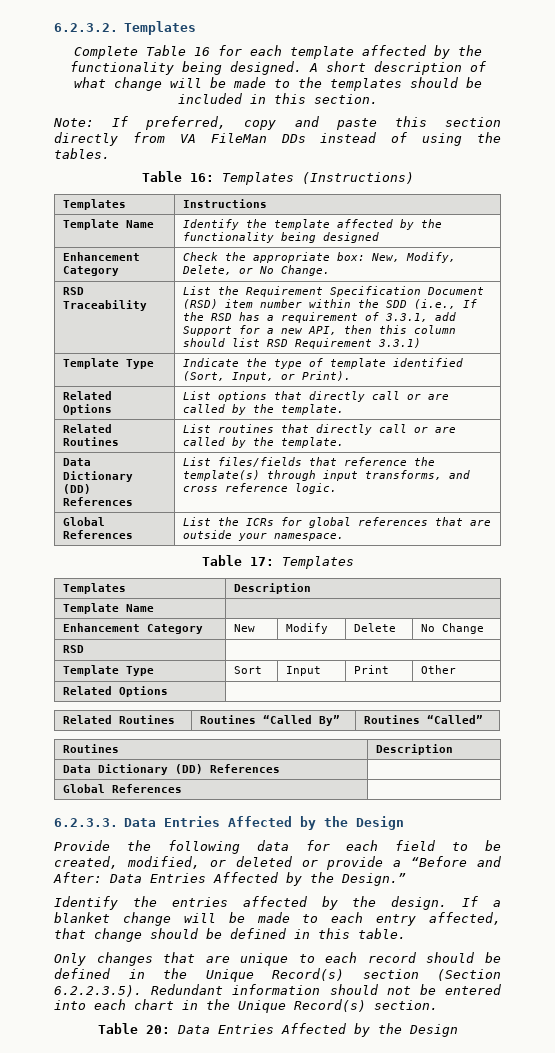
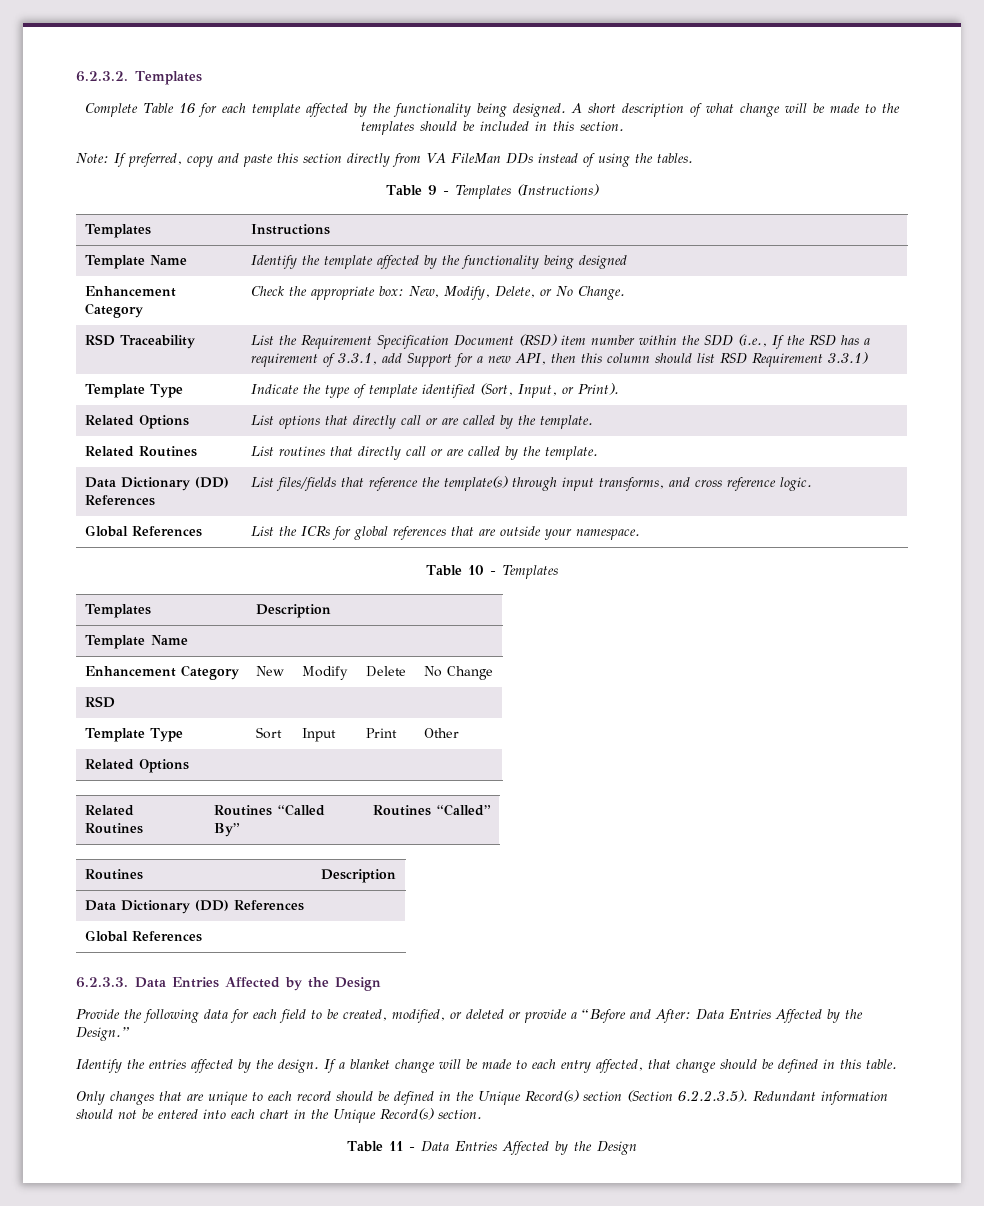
- Table 16: Templates (Instructions)
+ Table 9 - Templates (Instructions)
- Table 17: Templates
+ Table 10 - Templates
- Table 20: Data Entries Affected by the Design
+ Table 11 - Data Entries Affected by the Design

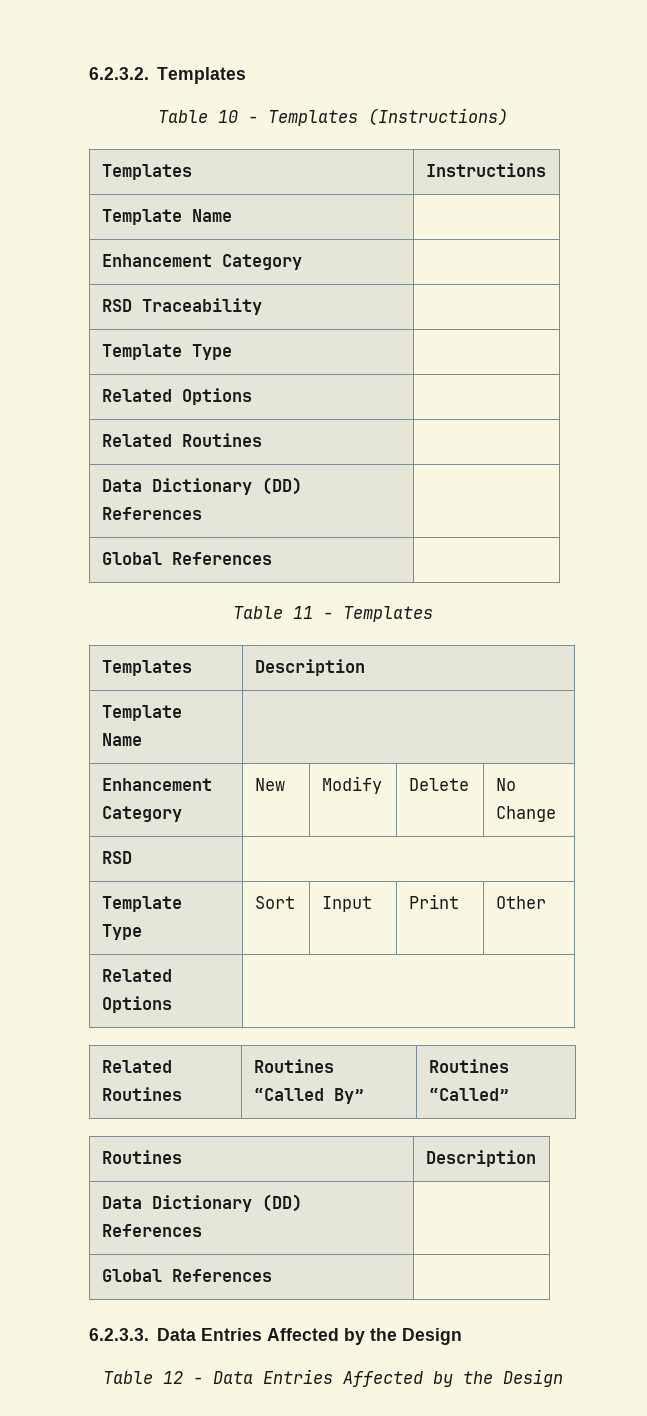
- Complete Table 16 for each template affected by the functionality being designed. A short description of what change will be made to the templates should be included in this section.
- Note: If preferred, copy and paste this section directly from VA FileMan DDs instead of using the tables.
- Table 9 - Templates (Instructions)
+ Table 10 - Templates (Instructions)
  Templates | Instructions
- Template Name | Identify the template affected by the functionality being designed
- Enhancement Category | Check the appropriate box: New, Modify, Delete, or No Change.
- RSD Traceability | List the Requirement Specification Document (RSD) item number within the SDD (i.e., If the RSD has a requirement of 3.3.1, add Support for a new API, then this column should list RSD Requirement 3.3.1)
- Template Type | Indicate the type of template identified (Sort, Input, or Print).
- Related Options | List options that directly call or are called by the template.
- Related Routines | List routines that directly call or are called by the template.
- Data Dictionary (DD) References | List files/fields that reference the template(s) through input transforms, and cross reference logic.
- Global References | List the ICRs for global references that are outside your namespace.
- Table 10 - Templates
+ Template Name |
+ Enhancement Category |
+ RSD Traceability |
+ Template Type |
+ Related Options |
+ Related Routines |
+ Data Dictionary (DD) References |
+ Global References |
+ Table 11 - Templates
- Provide the following data for each field to be created, modified, or deleted or provide a “Before and After: Data Entries Affected by the Design.”
- Identify the entries affected by the design. If a blanket change will be made to each entry affected, that change should be defined in this table.
- Only changes that are unique to each record should be defined in the Unique Record(s) section (Section 6.2.2.3.5). Redundant information should not be entered into each chart in the Unique Record(s) section.
- Table 11 - Data Entries Affected by the Design
+ Table 12 - Data Entries Affected by the Design

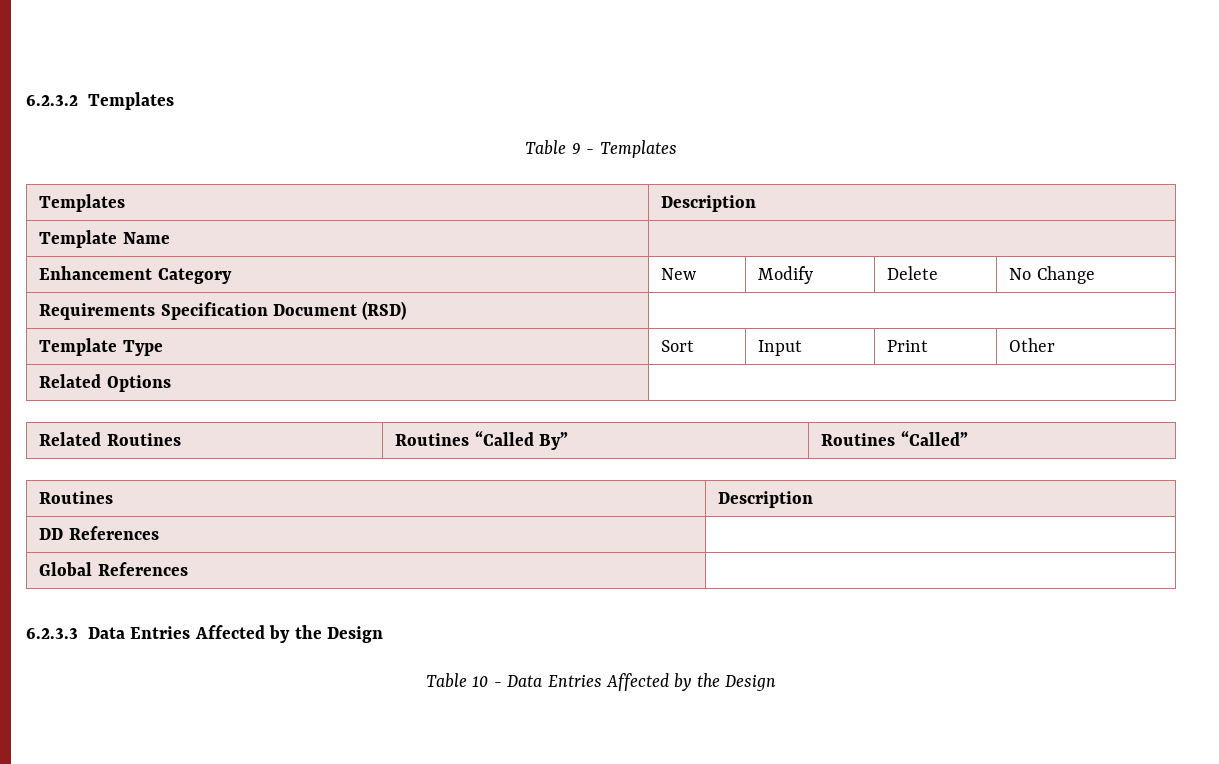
- 6.2.3.2. Templates
+ 6.2.3.2 Templates
- Table 10 - Templates (Instructions)
- Templates | Instructions
- Template Name |
- Enhancement Category |
- RSD Traceability |
- Template Type |
- Related Options |
- Related Routines |
- Data Dictionary (DD) References |
- Global References |
- Table 11 - Templates
+ Table 9 - Templates
- RSD |
+ Requirements Specification Document (RSD) |
  Routines | Description
- Data Dictionary (DD) References |
+ DD References |
  Global References |
- 6.2.3.3. Data Entries Affected by the Design
+ 6.2.3.3 Data Entries Affected by the Design
- Table 12 - Data Entries Affected by the Design
+ Table 10 - Data Entries Affected by the Design

